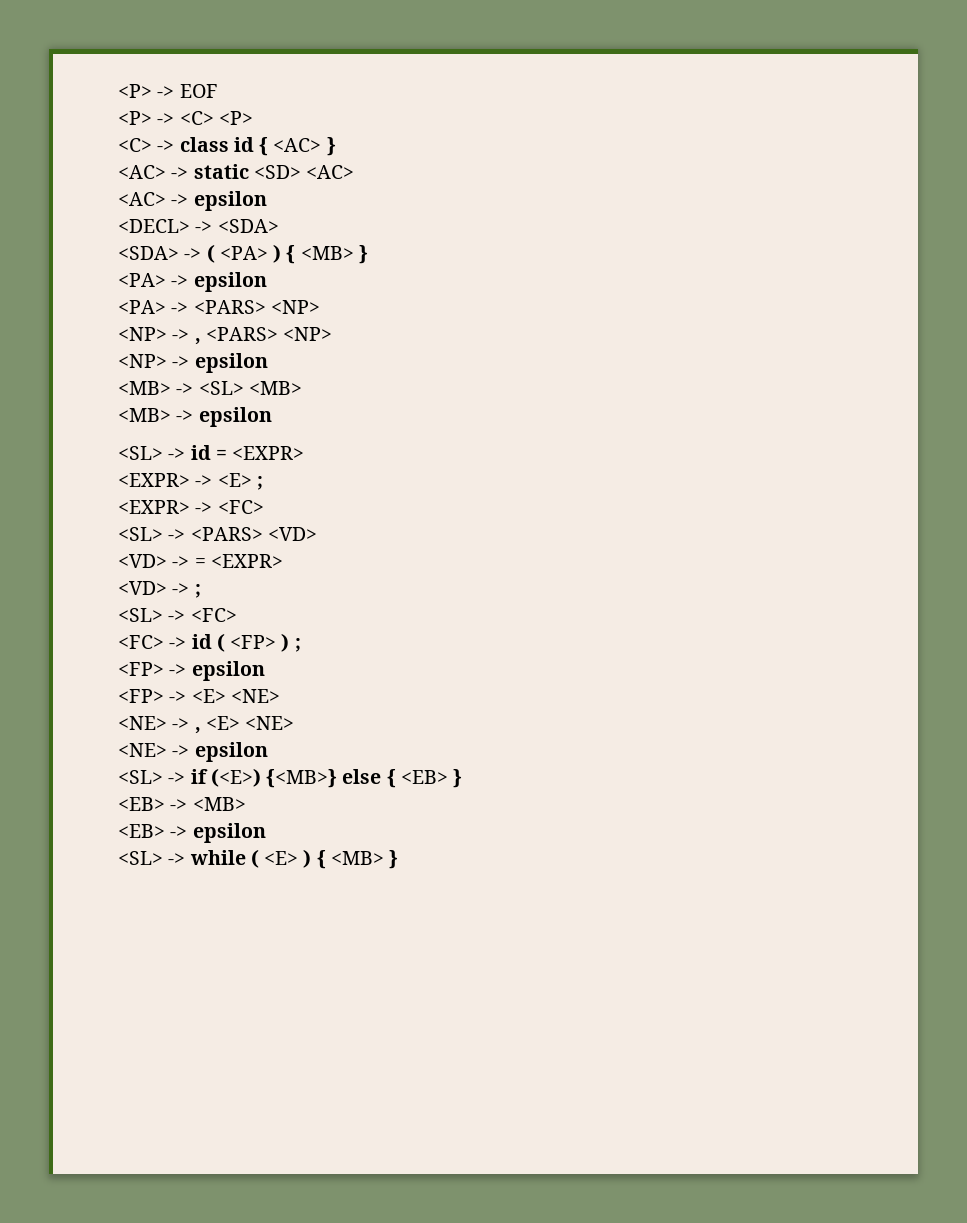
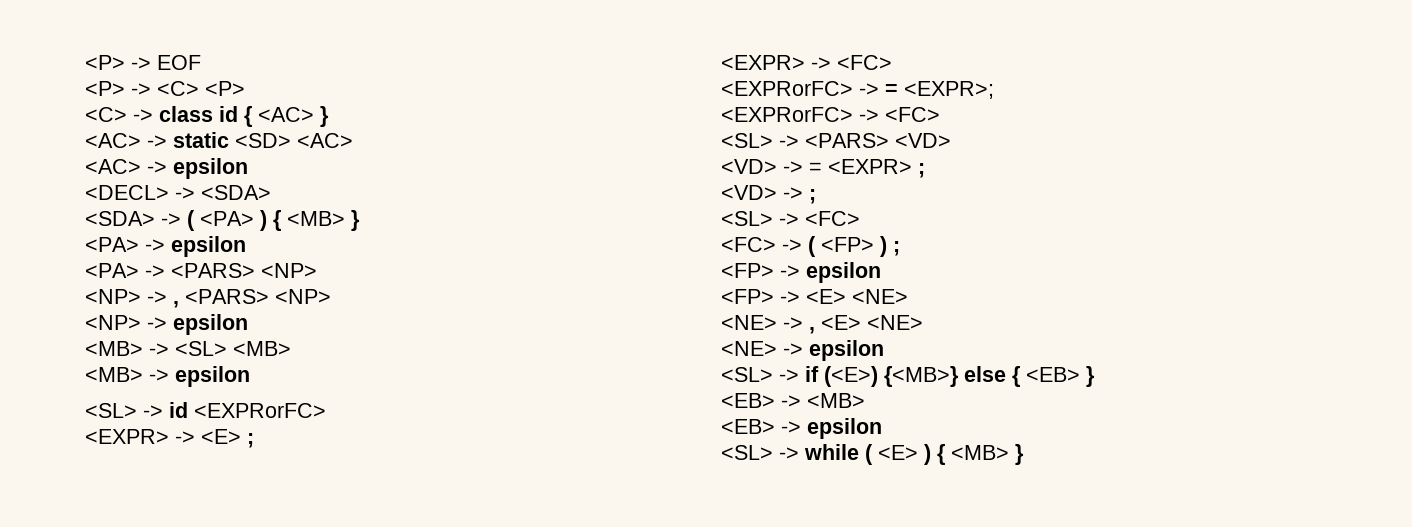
- <SL> -> id = <EXPR>
+ <SL> -> id <EXPRorFC>
+ <EXPRorFC> -> = <EXPR>;
+ <EXPRorFC> -> <FC>
- <VD> -> = <EXPR>
+ <VD> -> = <EXPR> ;
- <FC> -> id ( <FP> ) ;
+ <FC> -> ( <FP> ) ;

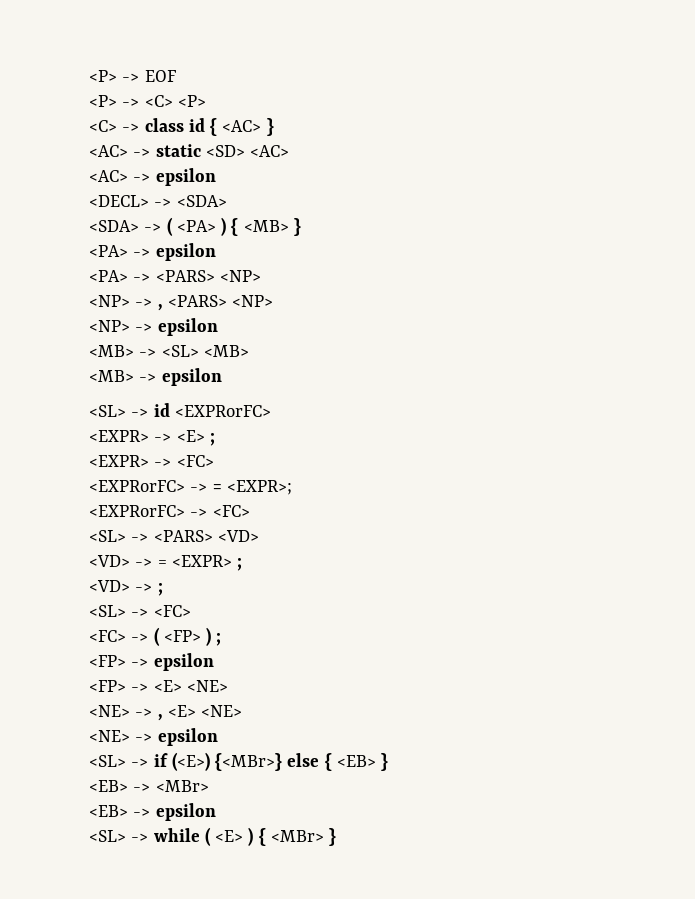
- <SL> -> if (<E>) {<MB>} else { <EB> }
+ <SL> -> if (<E>) {<MBr>} else { <EB> }
- <EB> -> <MB>
+ <EB> -> <MBr>
- <SL> -> while ( <E> ) { <MB> }
+ <SL> -> while ( <E> ) { <MBr> }

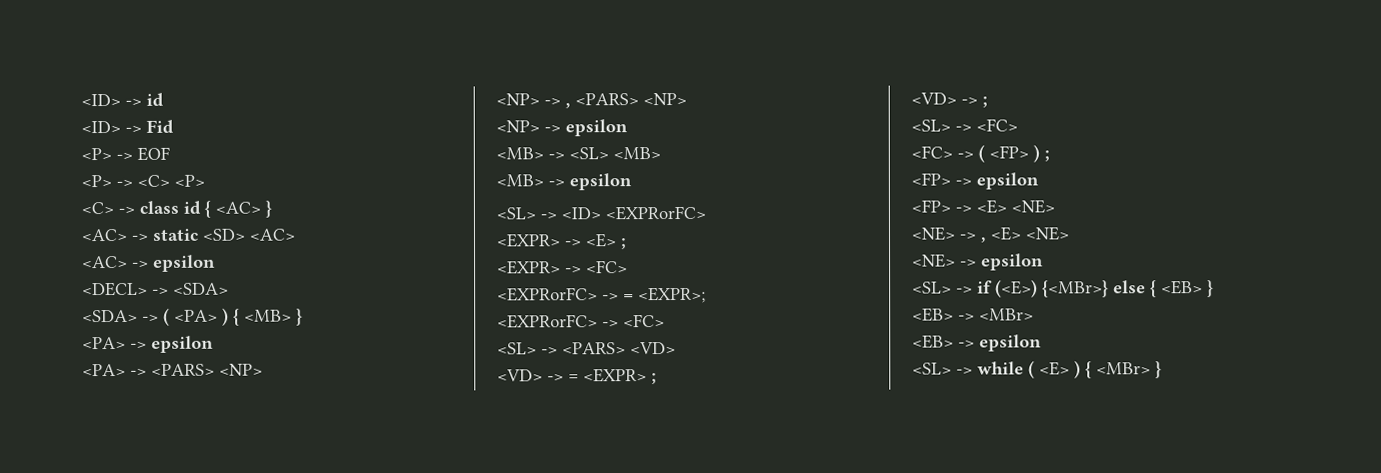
+ <ID> -> id
+ <ID> -> Fid
- <SL> -> id <EXPRorFC>
+ <SL> -> <ID> <EXPRorFC>

